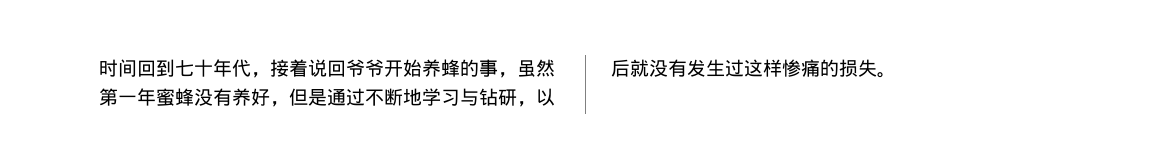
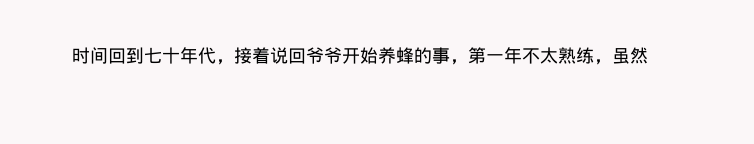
- 时间回到七十年代，接着说回爷爷开始养蜂的事，虽然第一年蜜蜂没有养好，但是通过不断地学习与钻研，以后就没有发生过这样惨痛的损失。
+ 时间回到七十年代，接着说回爷爷开始养蜂的事，第一年不太熟练，虽然

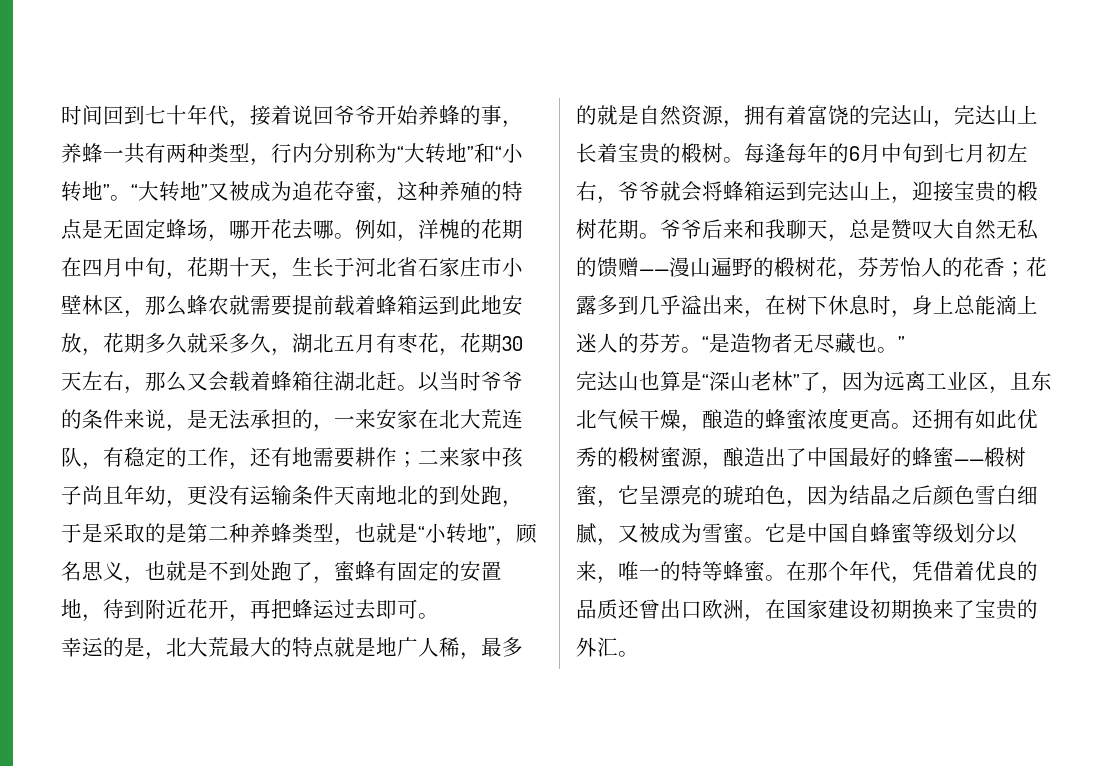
- 时间回到七十年代，接着说回爷爷开始养蜂的事，第一年不太熟练，虽然
+ 时间回到七十年代，接着说回爷爷开始养蜂的事，养蜂一共有两种类型，行内分别称为“大转地”和“小转地”。“大转地”又被成为追花夺蜜，这种养殖的特点是无固定蜂场，哪开花去哪。例如，洋槐的花期在四月中旬，花期十天，生长于河北省石家庄市小壁林区，那么蜂农就需要提前载着蜂箱运到此地安放，花期多久就采多久，湖北五月有枣花，花期30天左右，那么又会载着蜂箱往湖北赶。以当时爷爷的条件来说，是无法承担的，一来安家在北大荒连队，有稳定的工作，还有地需要耕作；二来家中孩子尚且年幼，更没有运输条件天南地北的到处跑，于是采取的是第二种养蜂类型，也就是“小转地”，顾名思义，也就是不到处跑了，蜜蜂有固定的安置地，待到附近花开，再把蜂运过去即可。
+ 幸运的是，北大荒最大的特点就是地广人稀，最多的就是自然资源，拥有着富饶的完达山，完达山上长着宝贵的椴树。每逢每年的6月中旬到七月初左右，爷爷就会将蜂箱运到完达山上，迎接宝贵的椴树花期。爷爷后来和我聊天，总是赞叹大自然无私的馈赠——漫山遍野的椴树花，芬芳怡人的花香；花露多到几乎溢出来，在树下休息时，身上总能滴上迷人的芬芳。“是造物者无尽藏也。”
+ 完达山也算是“深山老林”了，因为远离工业区，且东北气候干燥，酿造的蜂蜜浓度更高。还拥有如此优秀的椴树蜜源，酿造出了中国最好的蜂蜜——椴树蜜，它呈漂亮的琥珀色，因为结晶之后颜色雪白细腻，又被成为雪蜜。它是中国自蜂蜜等级划分以来，唯一的特等蜂蜜。在那个年代，凭借着优良的品质还曾出口欧洲，在国家建设初期换来了宝贵的外汇。

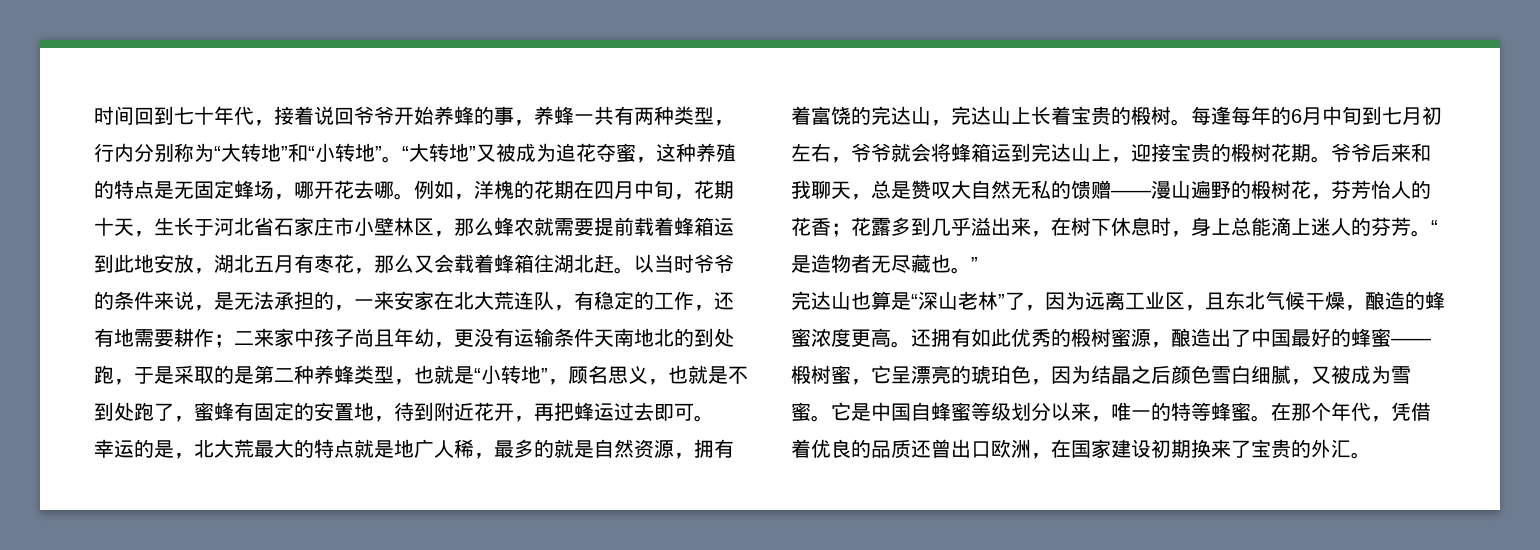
- 例如，洋槐的花期在四月中旬，花期十天，生长于河北省石家庄市小壁林区，那么蜂农就需要提前载着蜂箱运到此地安放，花期多久就采多久，湖北五月有枣花，花期30天左右，那么又会载着蜂箱往湖北赶。
+ 例如，洋槐的花期在四月中旬，花期十天，生长于河北省石家庄市小壁林区，那么蜂农就需要提前载着蜂箱运到此地安放，湖北五月有枣花，那么又会载着蜂箱往湖北赶。

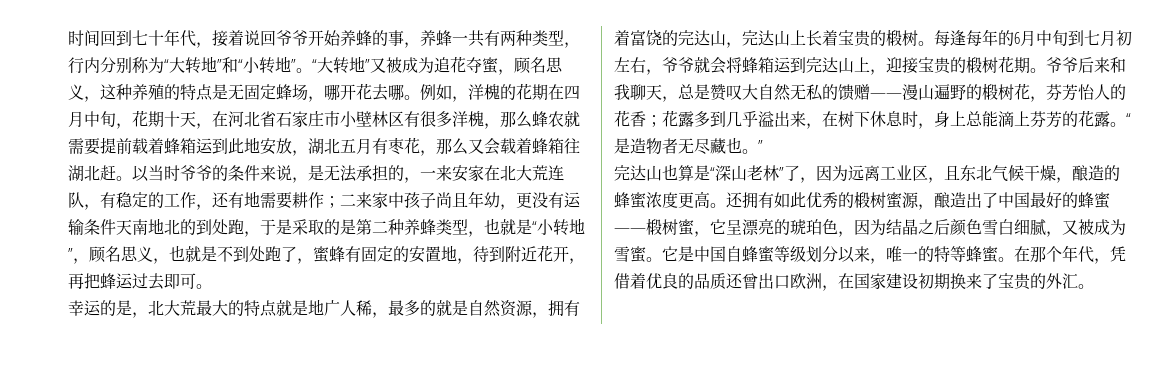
- “大转地”又被成为追花夺蜜，这种养殖的特点是无固定蜂场，哪开花去哪。
+ “大转地”又被成为追花夺蜜，顾名思义，这种养殖的特点是无固定蜂场，哪开花去哪。
- 例如，洋槐的花期在四月中旬，花期十天，生长于河北省石家庄市小壁林区，那么蜂农就需要提前载着蜂箱运到此地安放，湖北五月有枣花，那么又会载着蜂箱往湖北赶。
+ 例如，洋槐的花期在四月中旬，花期十天，在河北省石家庄市小壁林区有很多洋槐，那么蜂农就需要提前载着蜂箱运到此地安放，湖北五月有枣花，那么又会载着蜂箱往湖北赶。
- 爷爷后来和我聊天，总是赞叹大自然无私的馈赠——漫山遍野的椴树花，芬芳怡人的花香；花露多到几乎溢出来，在树下休息时，身上总能滴上迷人的芬芳。
+ 爷爷后来和我聊天，总是赞叹大自然无私的馈赠——漫山遍野的椴树花，芬芳怡人的花香；花露多到几乎溢出来，在树下休息时，身上总能滴上芬芳的花露。

